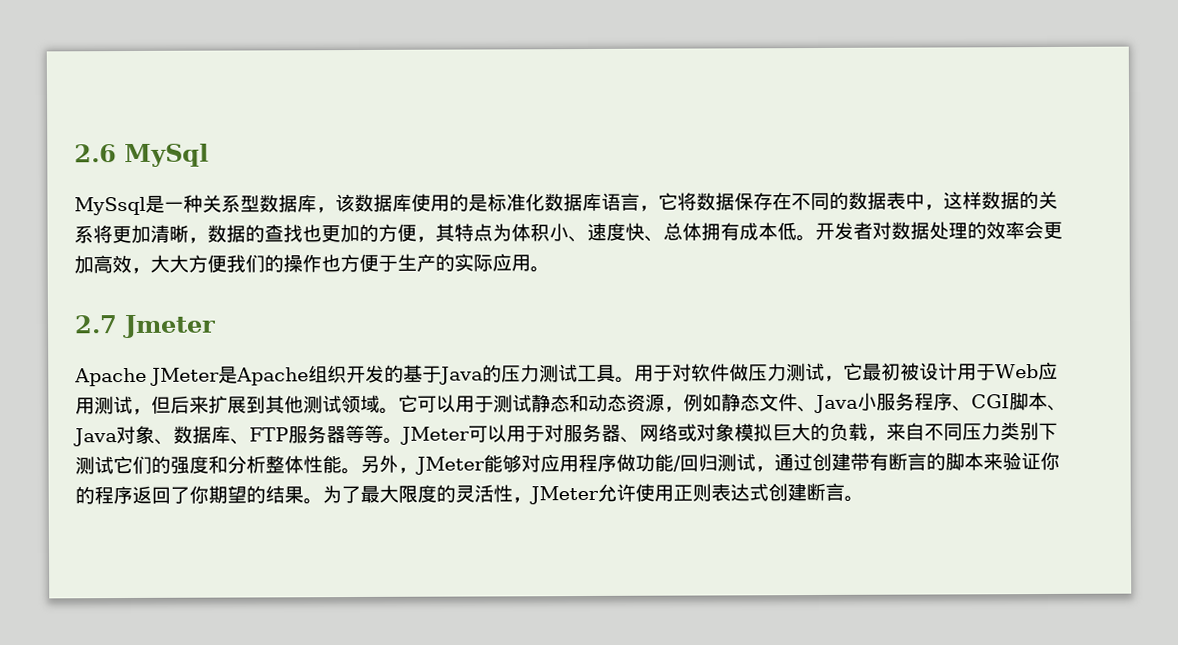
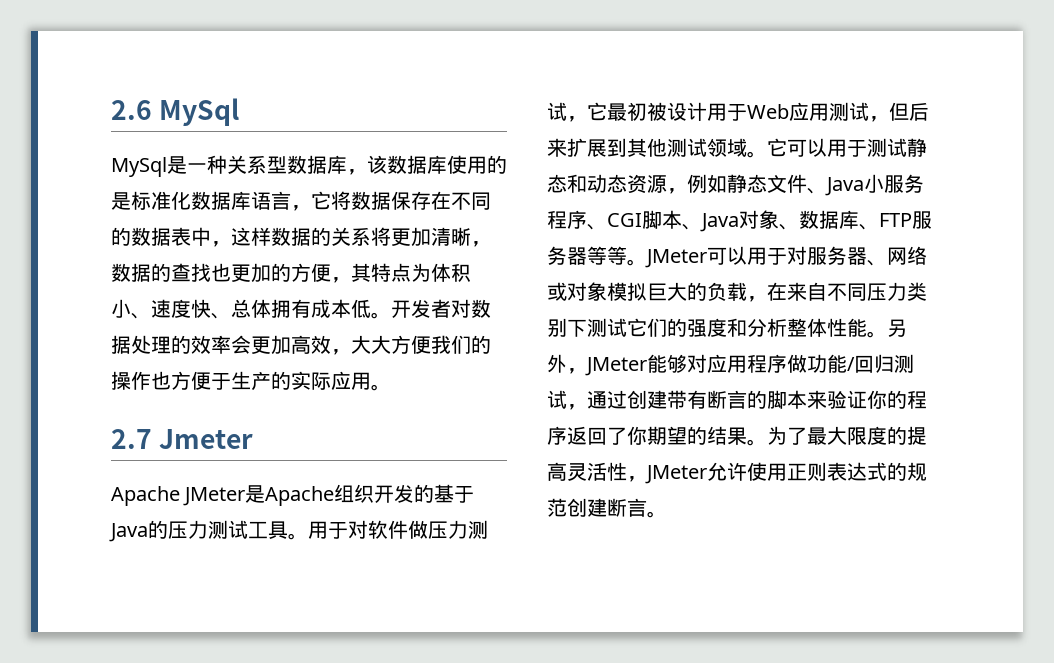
- MySsql是一种关系型数据库，该数据库使用的是标准化数据库语言，它将数据保存在不同的数据表中，这样数据的关系将更加清晰，数据的查找也更加的方便，其特点为体积小、速度快、总体拥有成本低。
+ MySql是一种关系型数据库，该数据库使用的是标准化数据库语言，它将数据保存在不同的数据表中，这样数据的关系将更加清晰，数据的查找也更加的方便，其特点为体积小、速度快、总体拥有成本低。
- JMeter可以用于对服务器、网络或对象模拟巨大的负载，来自不同压力类别下测试它们的强度和分析整体性能。
+ JMeter可以用于对服务器、网络或对象模拟巨大的负载，在来自不同压力类别下测试它们的强度和分析整体性能。
- 为了最大限度的灵活性，JMeter允许使用正则表达式创建断言。
+ 为了最大限度的提高灵活性，JMeter允许使用正则表达式的规范创建断言。

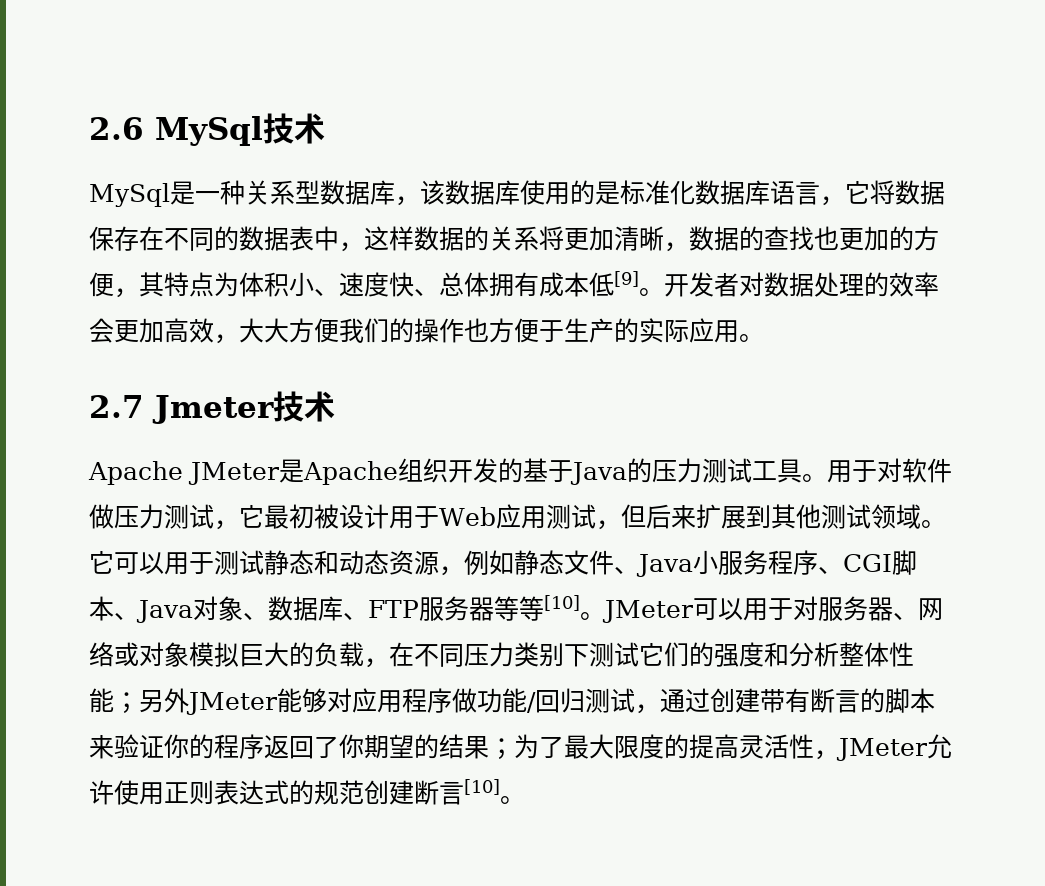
- 2.6 MySql
+ 2.6 MySql技术
- MySql是一种关系型数据库，该数据库使用的是标准化数据库语言，它将数据保存在不同的数据表中，这样数据的关系将更加清晰，数据的查找也更加的方便，其特点为体积小、速度快、总体拥有成本低。
+ MySql是一种关系型数据库，该数据库使用的是标准化数据库语言，它将数据保存在不同的数据表中，这样数据的关系将更加清晰，数据的查找也更加的方便，其特点为体积小、速度快、总体拥有成本低[9]。
- 2.7 Jmeter
+ 2.7 Jmeter技术
- 它可以用于测试静态和动态资源，例如静态文件、Java小服务程序、CGI脚本、Java对象、数据库、FTP服务器等等。
+ 它可以用于测试静态和动态资源，例如静态文件、Java小服务程序、CGI脚本、Java对象、数据库、FTP服务器等等[10]。
- JMeter可以用于对服务器、网络或对象模拟巨大的负载，在来自不同压力类别下测试它们的强度和分析整体性能。另外，JMeter能够对应用程序做功能/回归测试，通过创建带有断言的脚本来验证你的程序返回了你期望的结果。
+ JMeter可以用于对服务器、网络或对象模拟巨大的负载，在不同压力类别下测试它们的强度和分析整体性能；另外JMeter能够对应用程序做功能/回归测试，通过创建带有断言的脚本来验证你的程序返回了你期望的结果；
- 为了最大限度的提高灵活性，JMeter允许使用正则表达式的规范创建断言。
+ 为了最大限度的提高灵活性，JMeter允许使用正则表达式的规范创建断言[10]。

